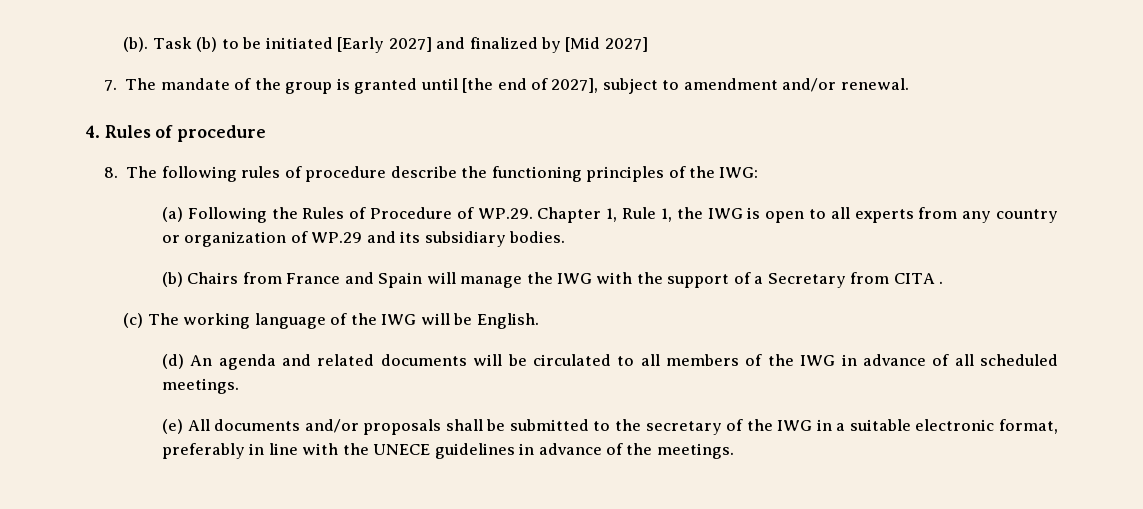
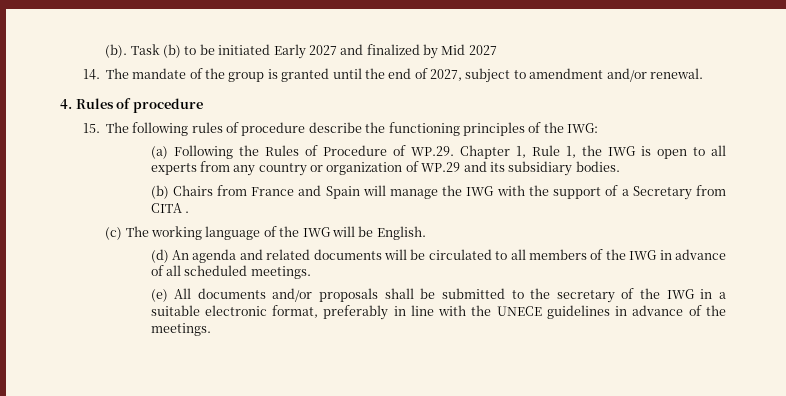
- Task (b) to be initiated [Early 2027] and finalized by [Mid 2027]
- 7. The mandate of the group is granted until [the end of 2027], subject to amendment and/or renewal.
+ Task (b) to be initiated Early 2027 and finalized by Mid 2027
+ 14. The mandate of the group is granted until the end of 2027, subject to amendment and/or renewal.
- 8. The following rules of procedure describe the functioning principles of the IWG:
+ 15. The following rules of procedure describe the functioning principles of the IWG:

